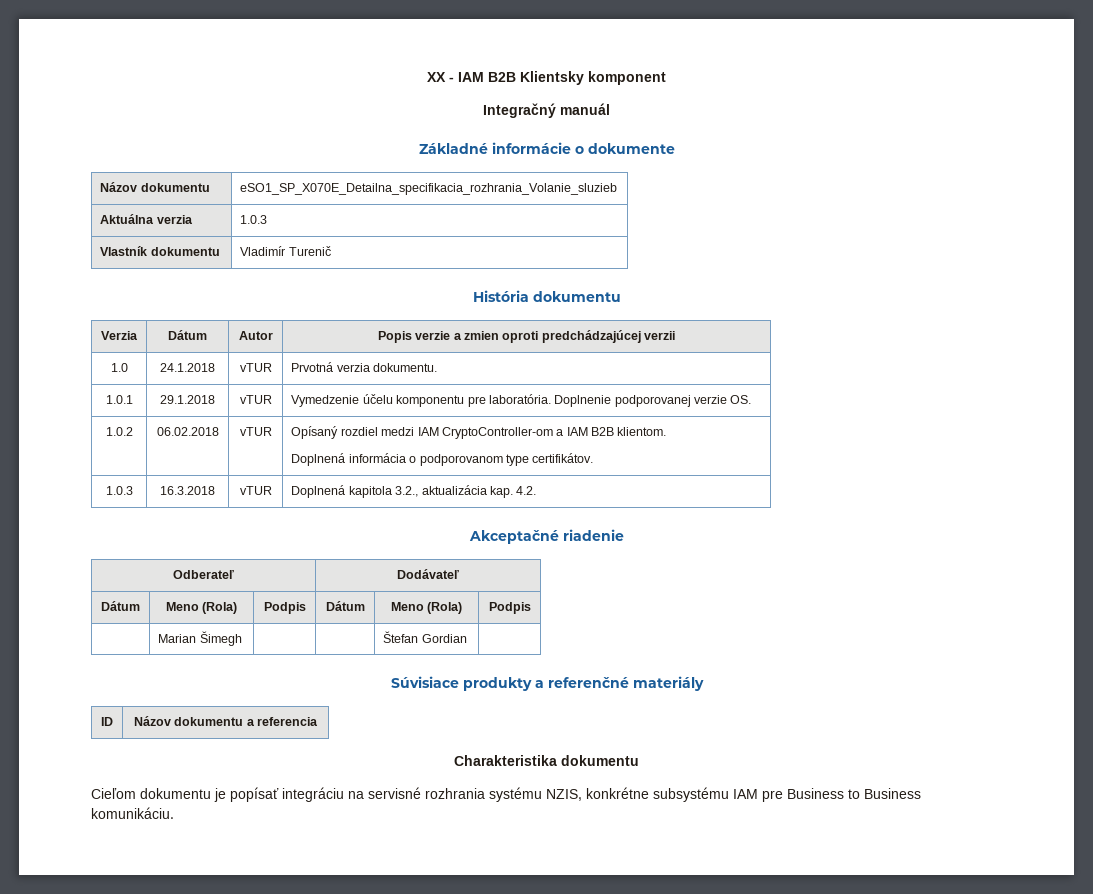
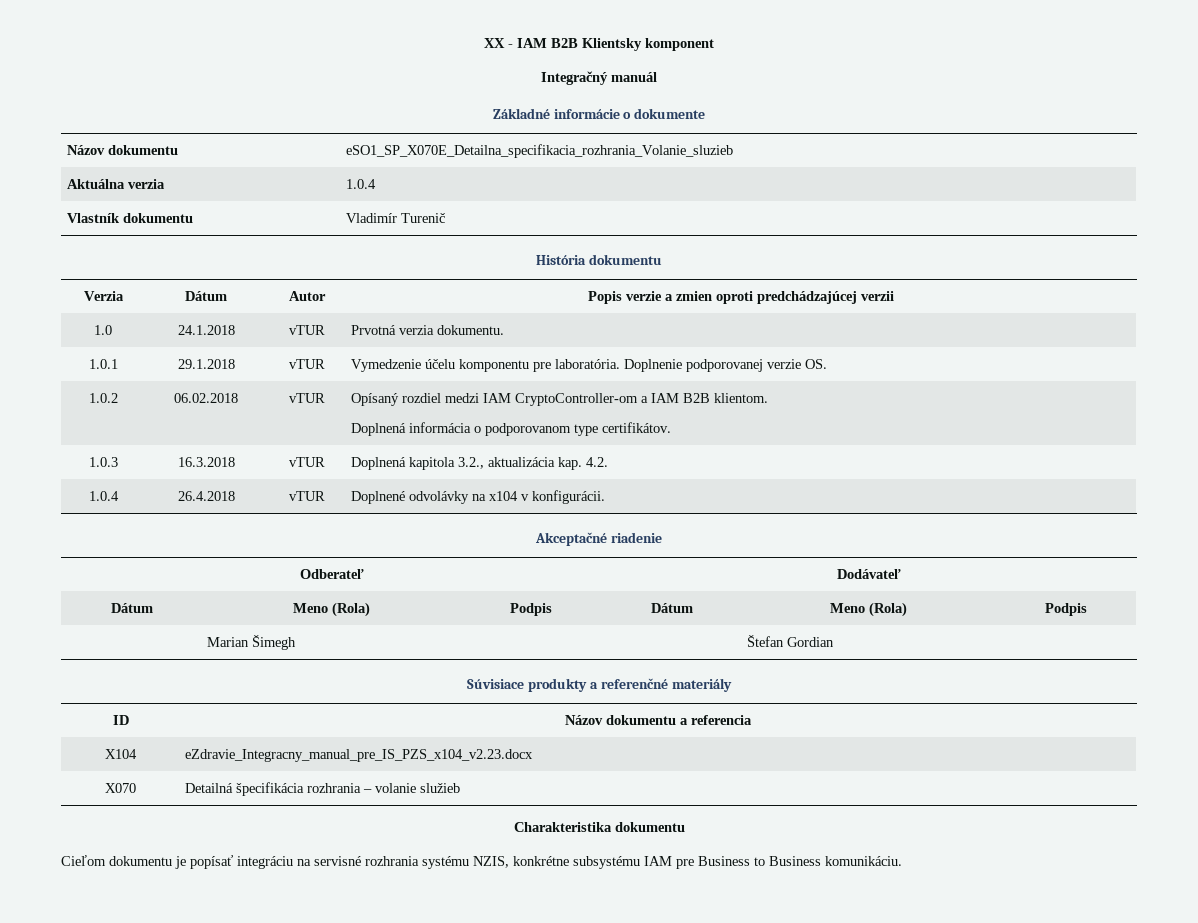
- Aktuálna verzia | 1.0.3
+ Aktuálna verzia | 1.0.4
+ 1.0.4 | 26.4.2018 | vTUR | Doplnené odvolávky na x104 v konfigurácii.
+ X104 | eZdravie_Integracny_manual_pre_IS_PZS_x104_v2.23.docx
+ X070 | Detailná špecifikácia rozhrania – volanie služieb

